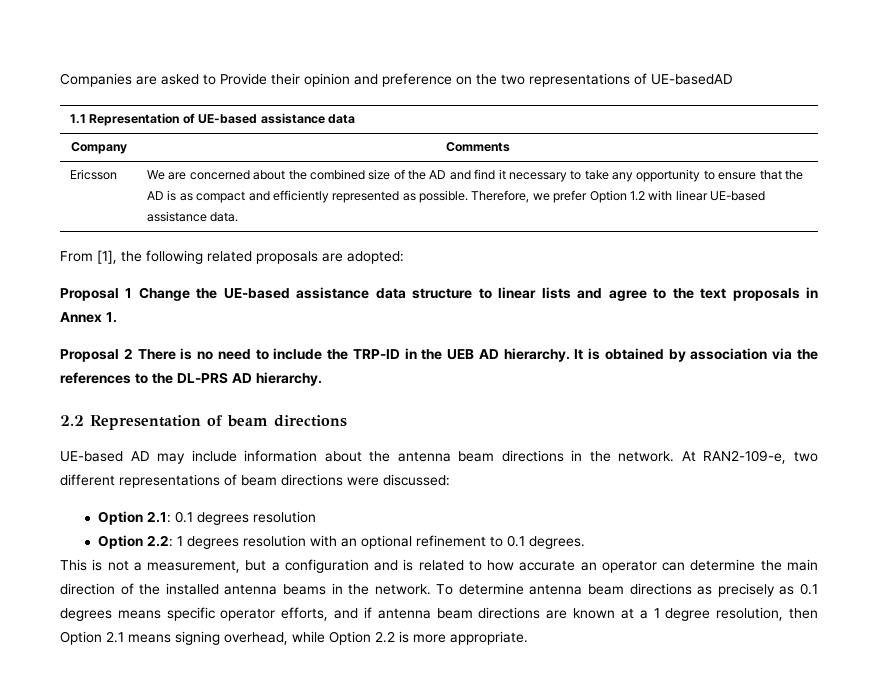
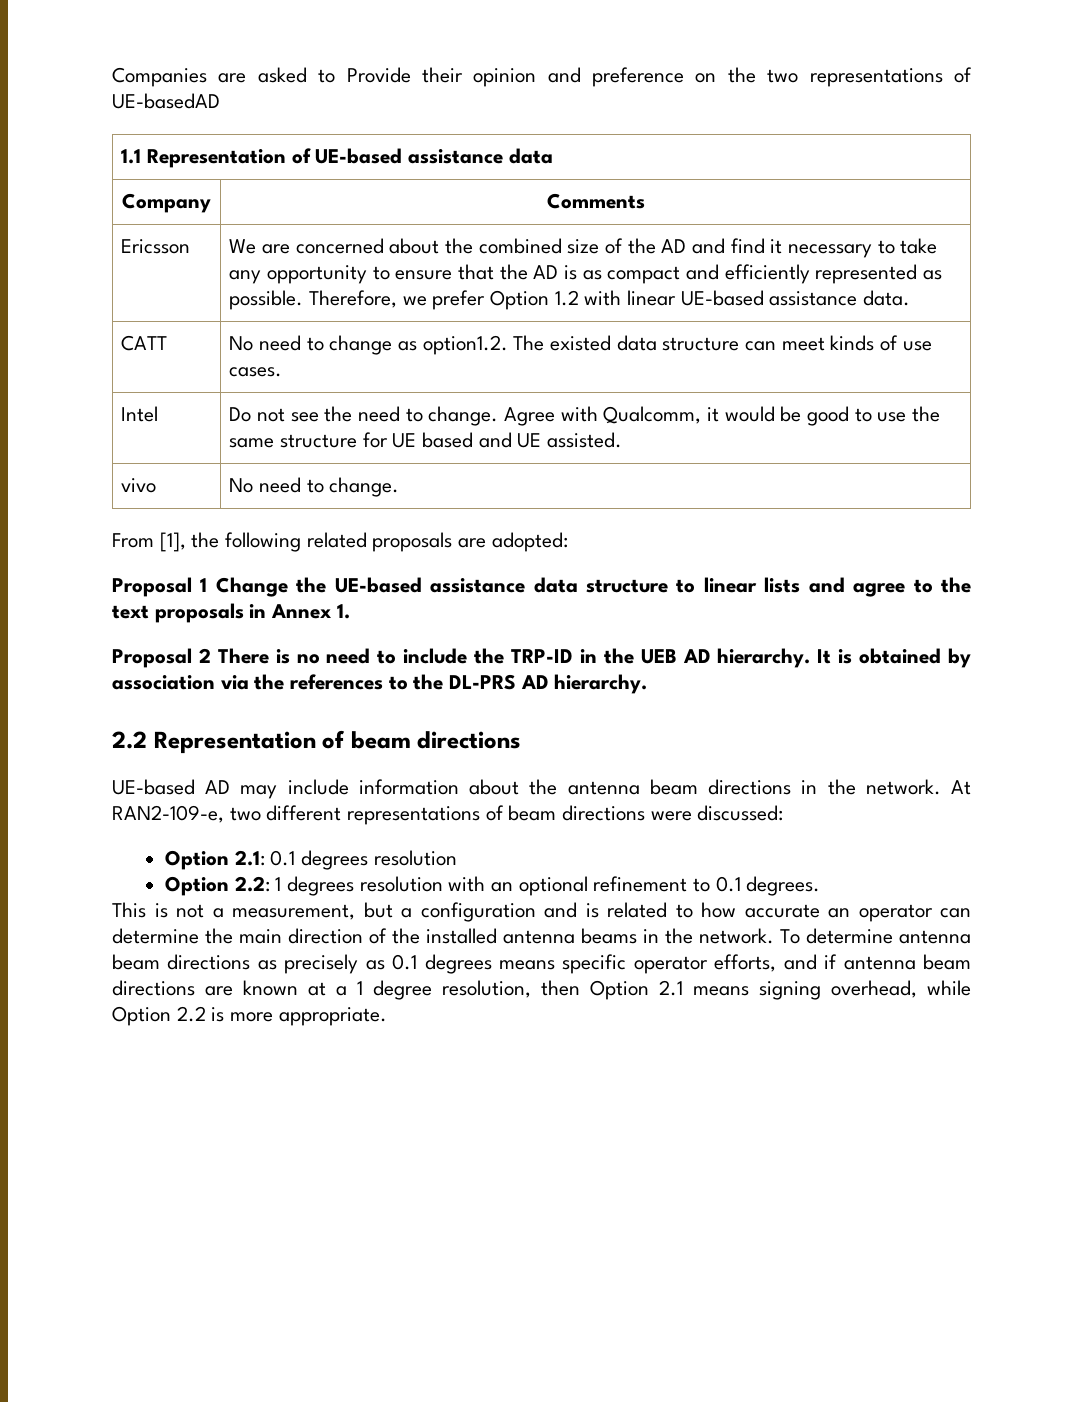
+ CATT | No need to change as option1.2. The existed data structure can meet kinds of use cases.
+ Intel | Do not see the need to change. Agree with Qualcomm, it would be good to use the same structure for UE based and UE assisted.
+ vivo | No need to change.

